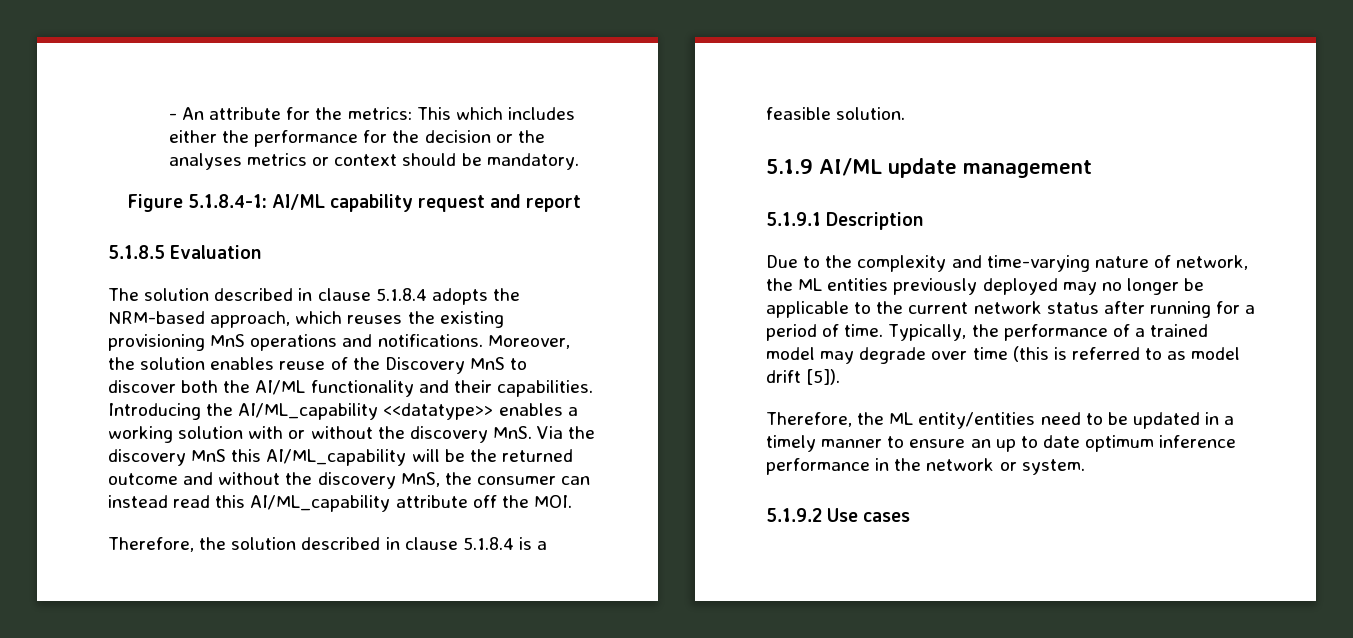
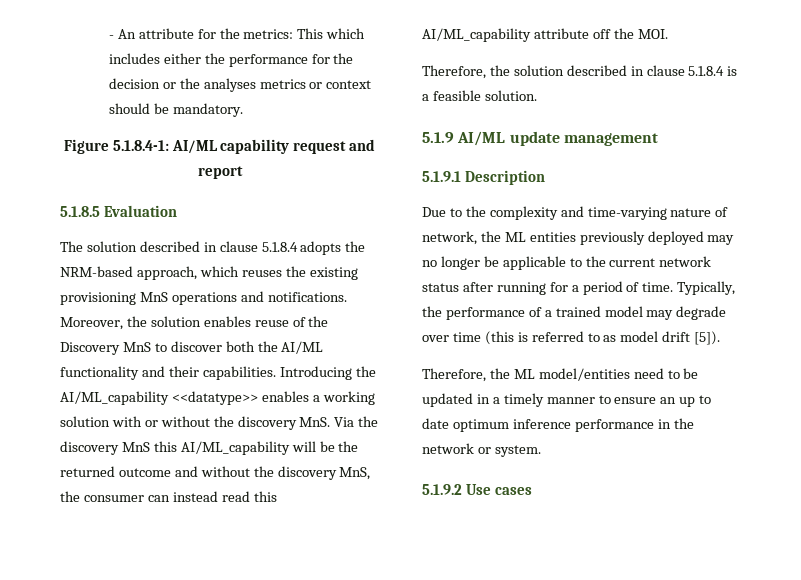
- Therefore, the ML entity/entities need to be updated in a timely manner to ensure an up to date optimum inference performance in the network or system.
+ Therefore, the ML model/entities need to be updated in a timely manner to ensure an up to date optimum inference performance in the network or system.

